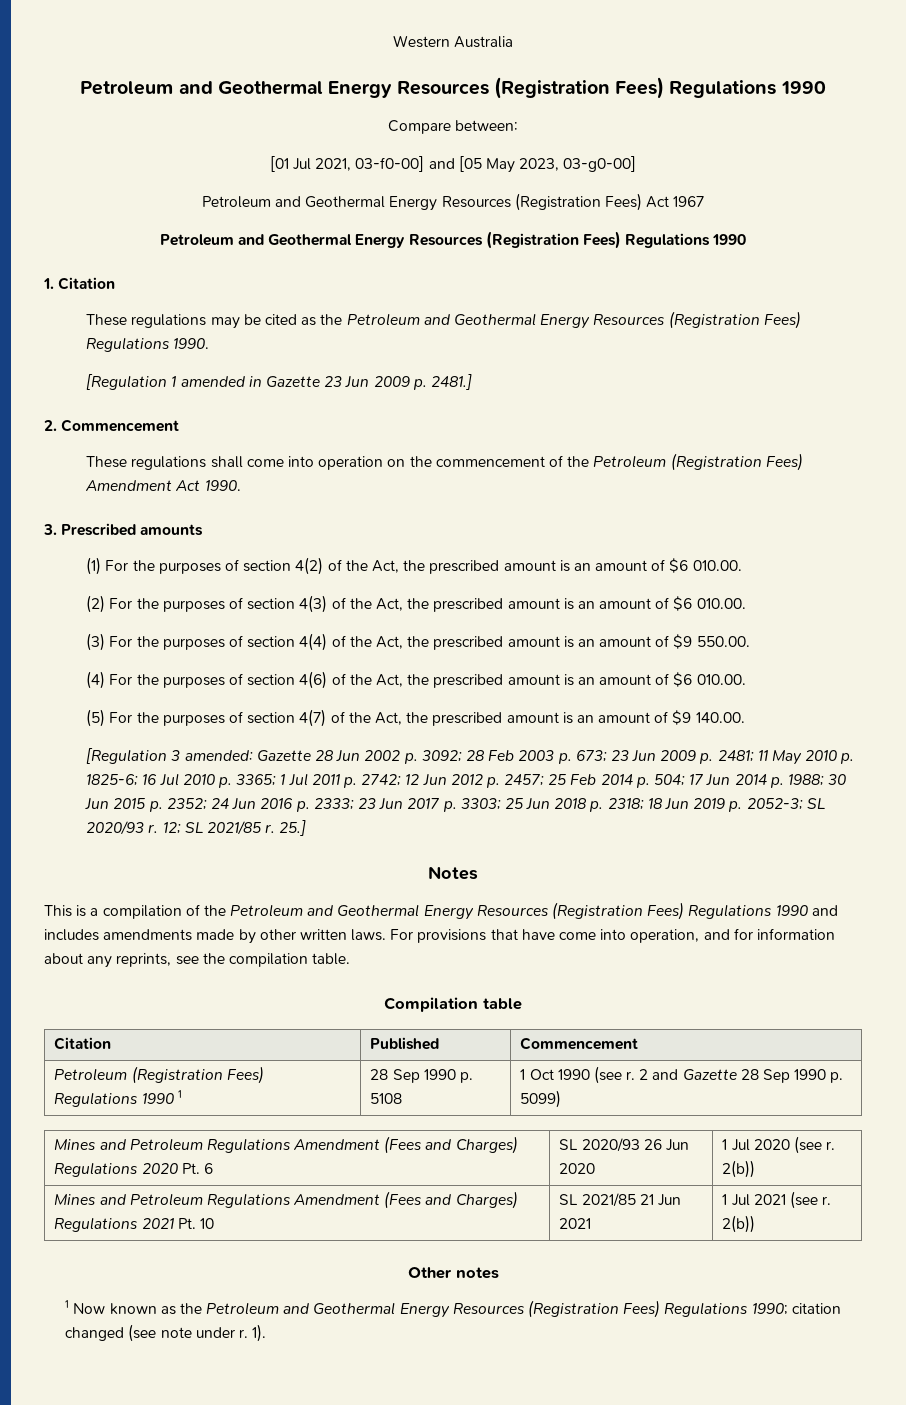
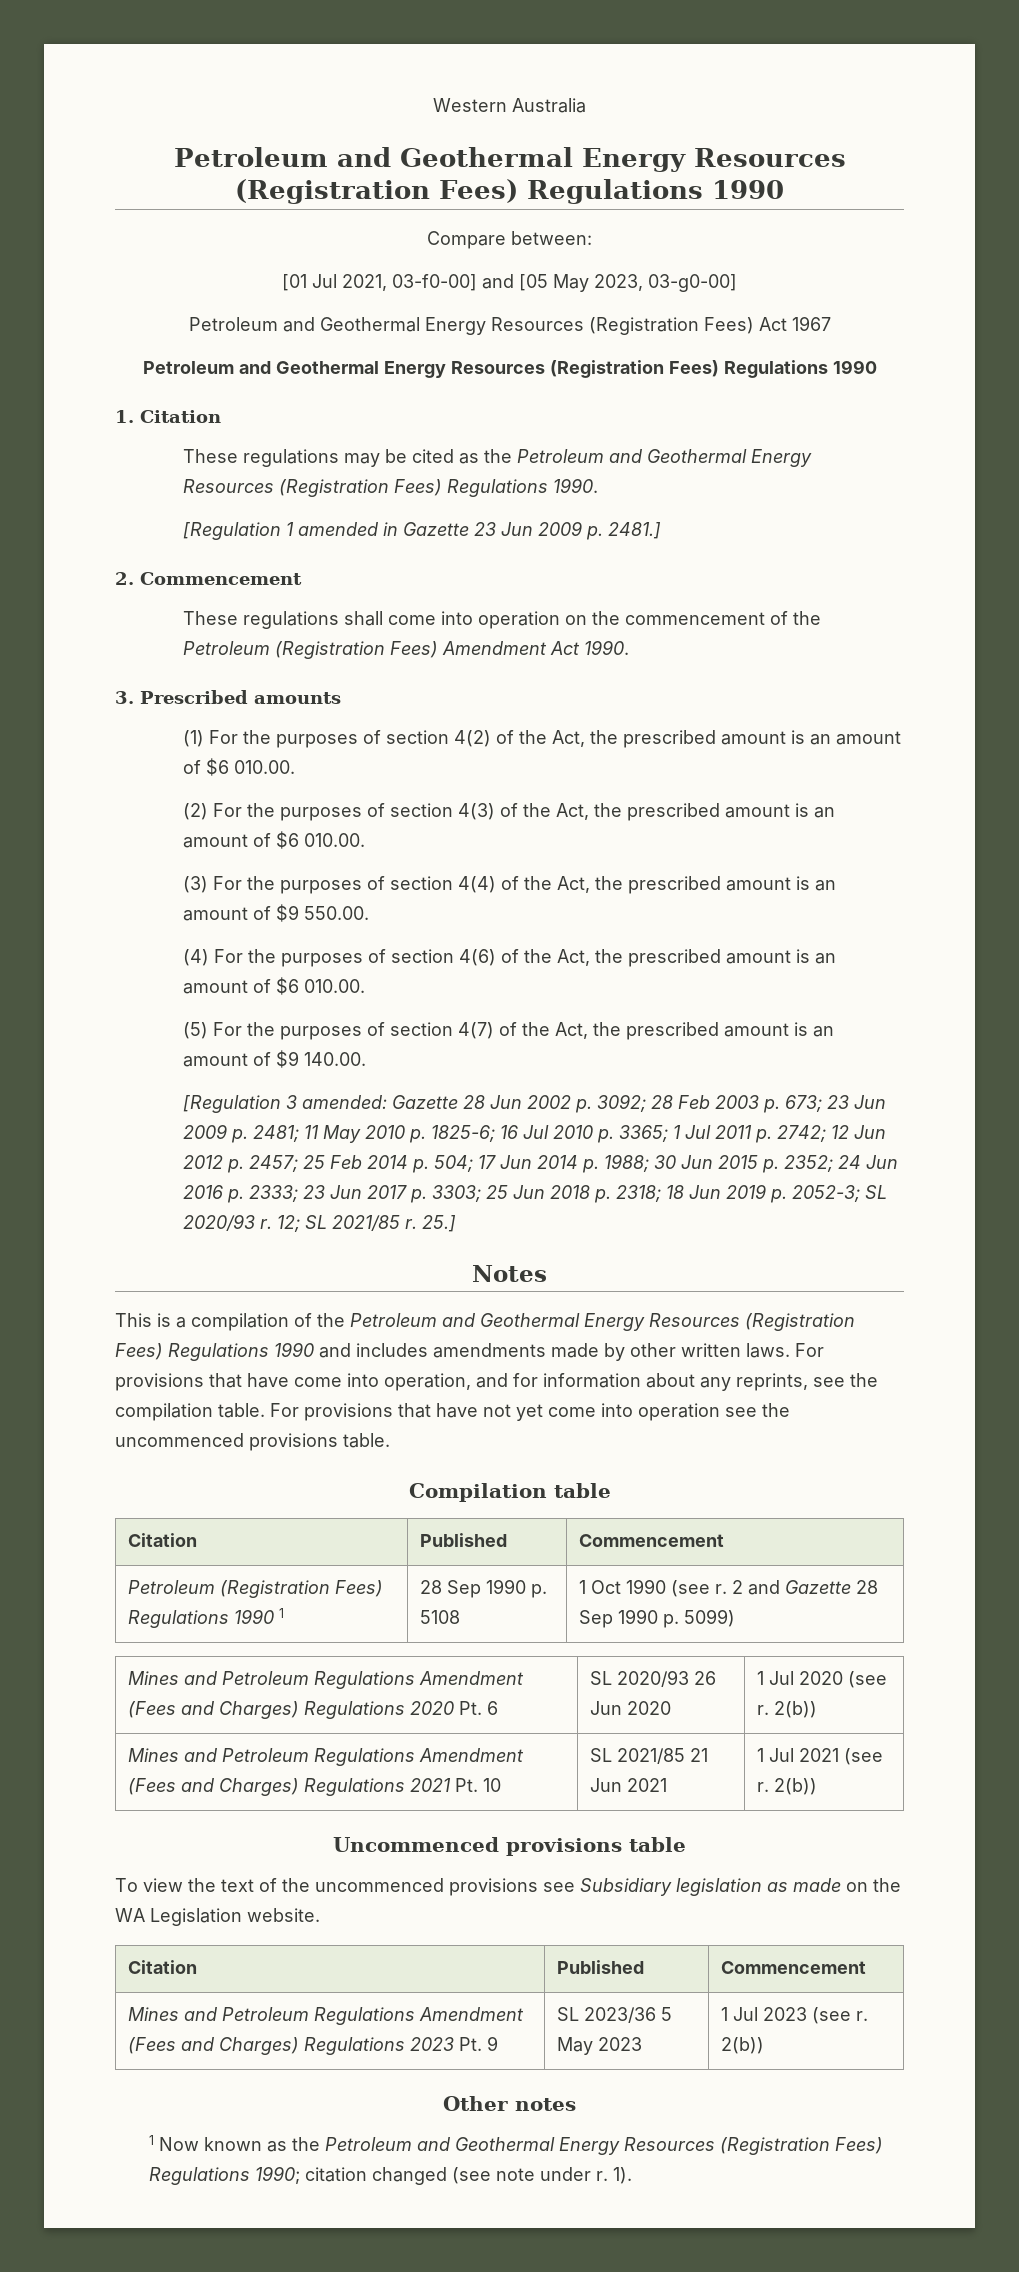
+ For provisions that have not yet come into operation see the uncommenced provisions table.
+ Uncommenced provisions table
+ To view the text of the uncommenced provisions see Subsidiary legislation as made on the WA Legislation website.
+ Citation | Published | Commencement
+ Mines and Petroleum Regulations Amendment (Fees and Charges) Regulations 2023 Pt. 9 | SL 2023/36 5 May 2023 | 1 Jul 2023 (see r. 2(b))

